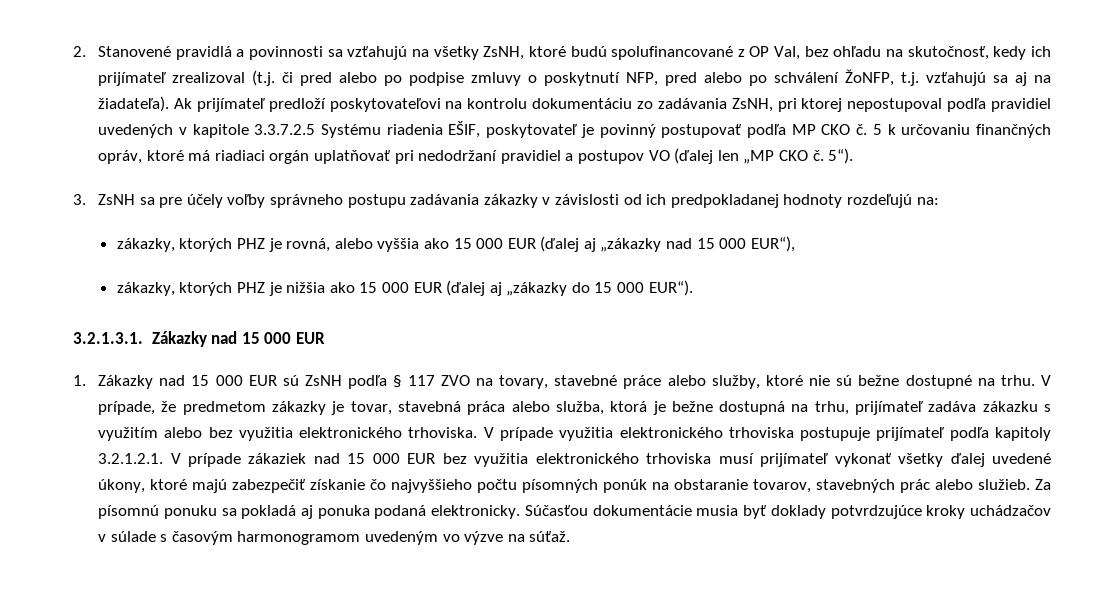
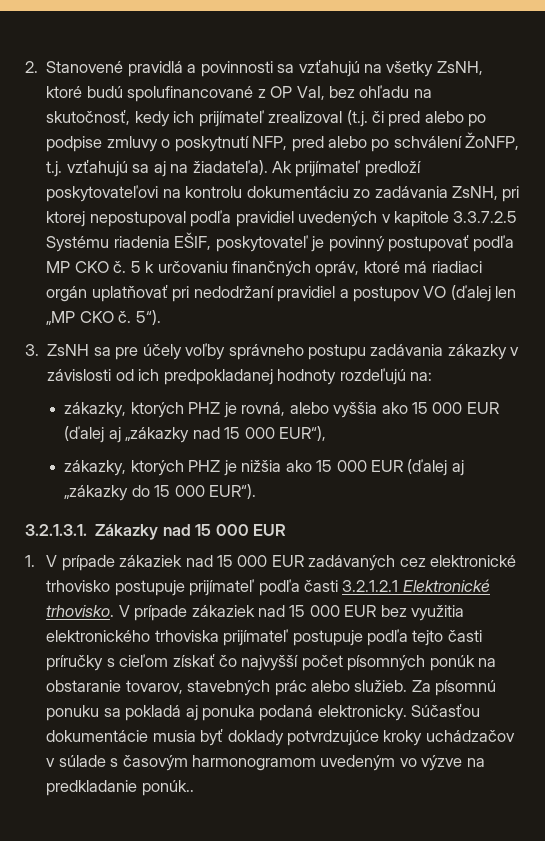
- 1. Zákazky nad 15 000 EUR sú ZsNH podľa § 117 ZVO na tovary, stavebné práce alebo služby, ktoré nie sú bežne dostupné na trhu. V prípade, že predmetom zákazky je tovar, stavebná práca alebo služba, ktorá je bežne dostupná na trhu, prijímateľ zadáva zákazku s využitím alebo bez využitia elektronického trhoviska. V prípade využitia elektronického trhoviska postupuje prijímateľ podľa kapitoly 3.2.1.2.1. V prípade zákaziek nad 15 000 EUR bez využitia elektronického trhoviska musí prijímateľ vykonať všetky ďalej uvedené úkony, ktoré majú zabezpečiť získanie čo najvyššieho počtu písomných ponúk na obstaranie tovarov, stavebných prác alebo služieb.
+ 1. V prípade zákaziek nad 15 000 EUR zadávaných cez elektronické trhovisko postupuje prijímateľ podľa časti 3.2.1.2.1 Elektronické trhovisko. V prípade zákaziek nad 15 000 EUR bez využitia elektronického trhoviska prijímateľ postupuje podľa tejto časti príručky s cieľom získať čo najvyšší počet písomných ponúk na obstaranie tovarov, stavebných prác alebo služieb.
- Súčasťou dokumentácie musia byť doklady potvrdzujúce kroky uchádzačov v súlade s časovým harmonogramom uvedeným vo výzve na súťaž.
+ Súčasťou dokumentácie musia byť doklady potvrdzujúce kroky uchádzačov v súlade s časovým harmonogramom uvedeným vo výzve na predkladanie ponúk..

